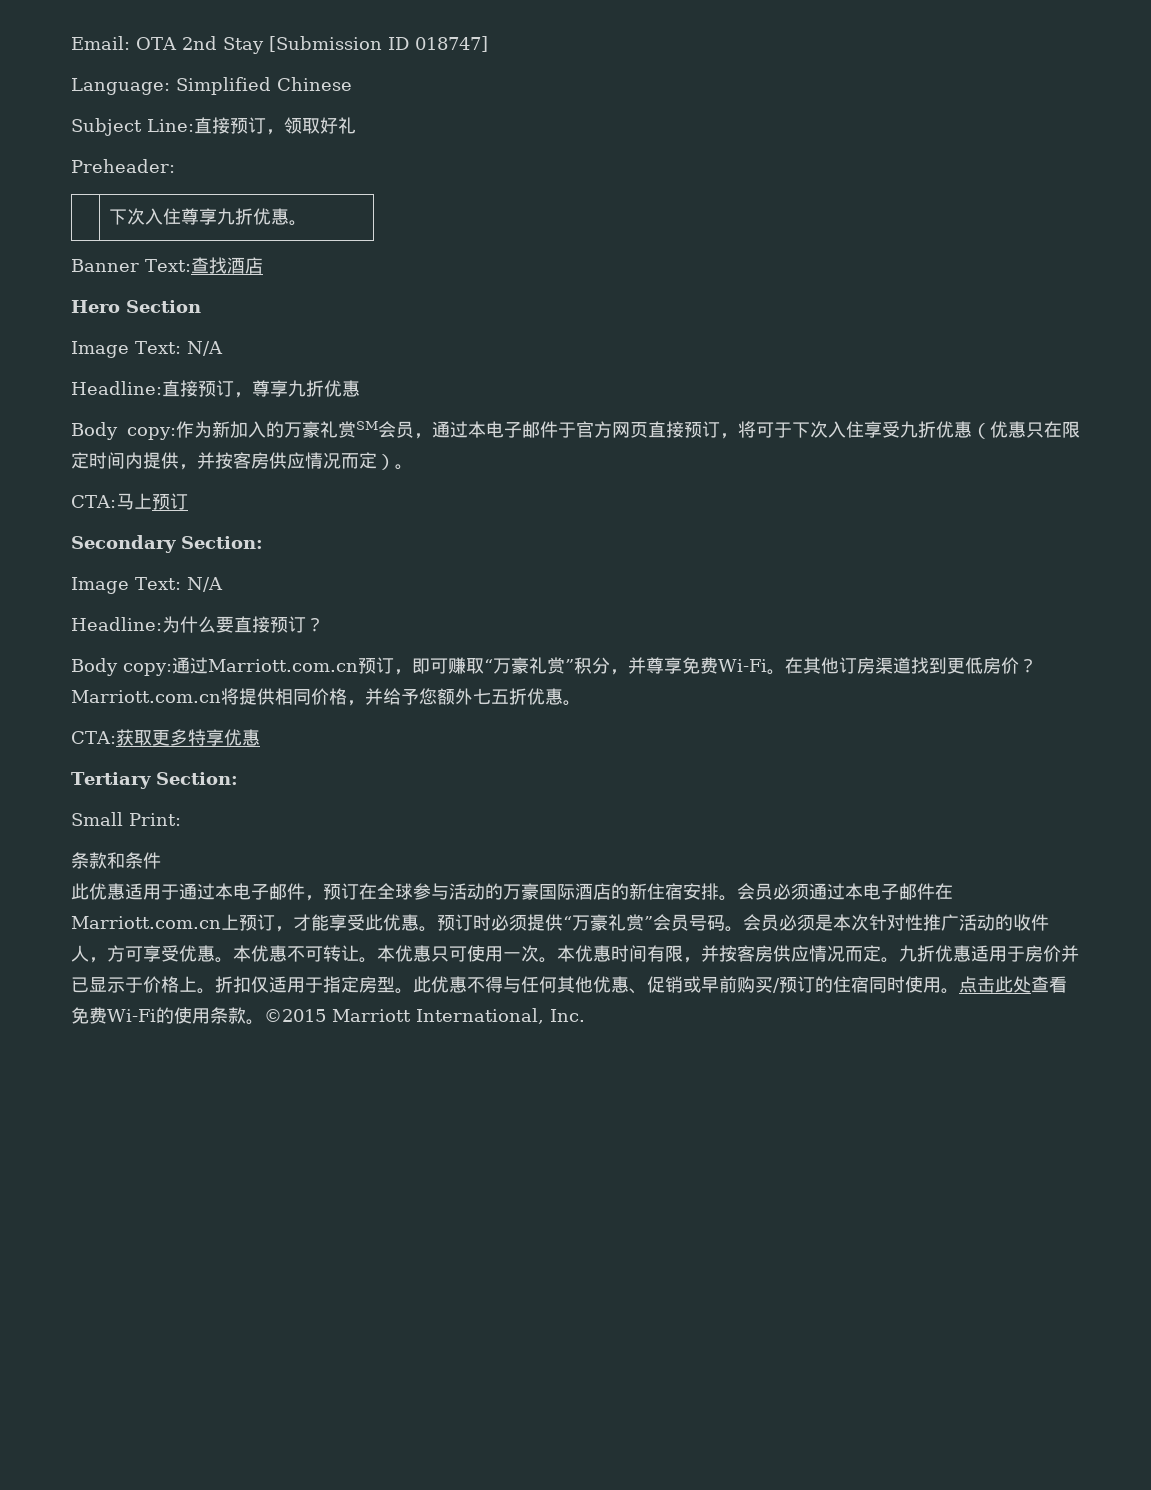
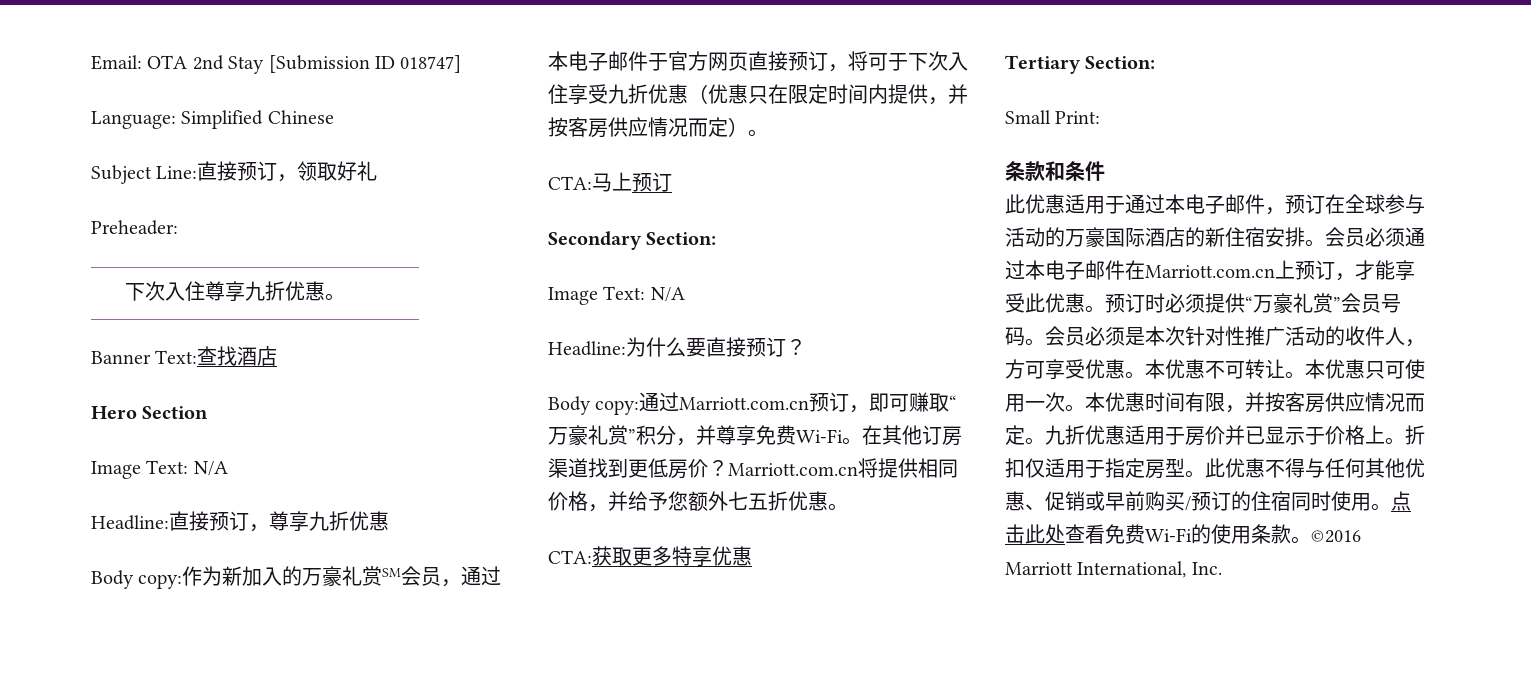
- ©2015 Marriott International, Inc.
+ ©2016 Marriott International, Inc.

